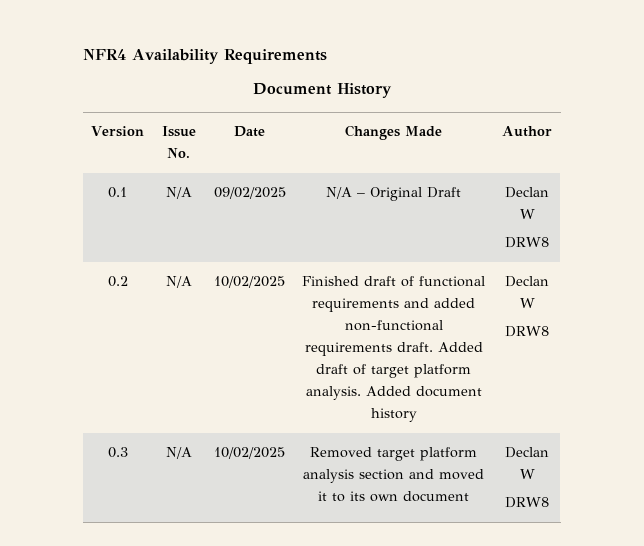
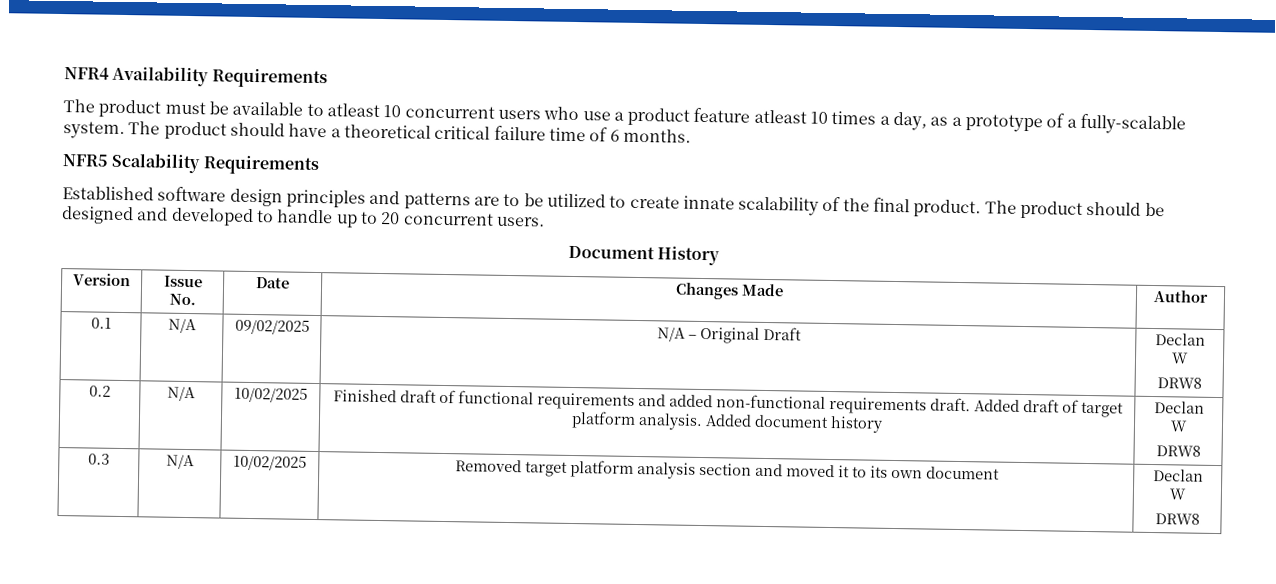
+ The product must be available to atleast 10 concurrent users who use a product feature atleast 10 times a day, as a prototype of a fully-scalable system. The product should have a theoretical critical failure time of 6 months.
+ NFR5 Scalability Requirements
+ Established software design principles and patterns are to be utilized to create innate scalability of the final product. The product should be designed and developed to handle up to 20 concurrent users.

